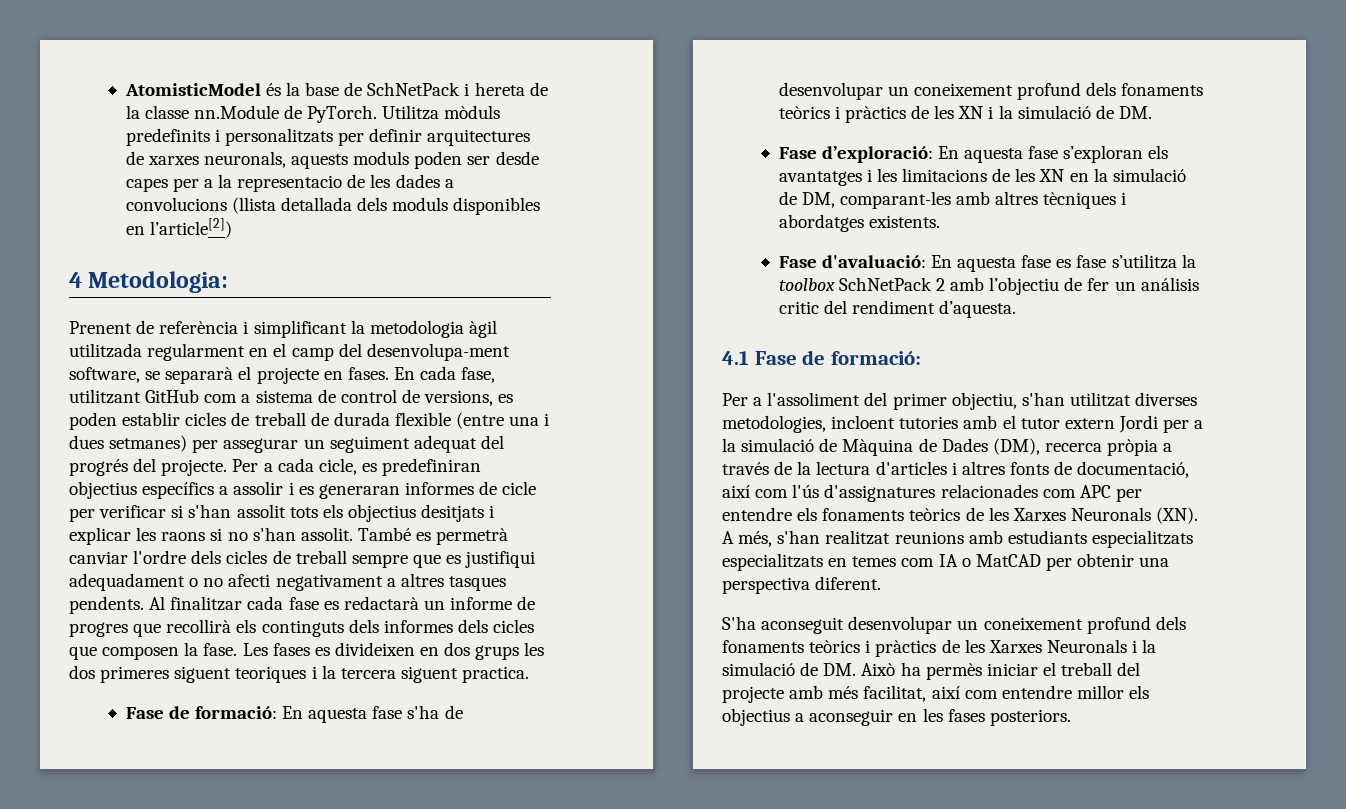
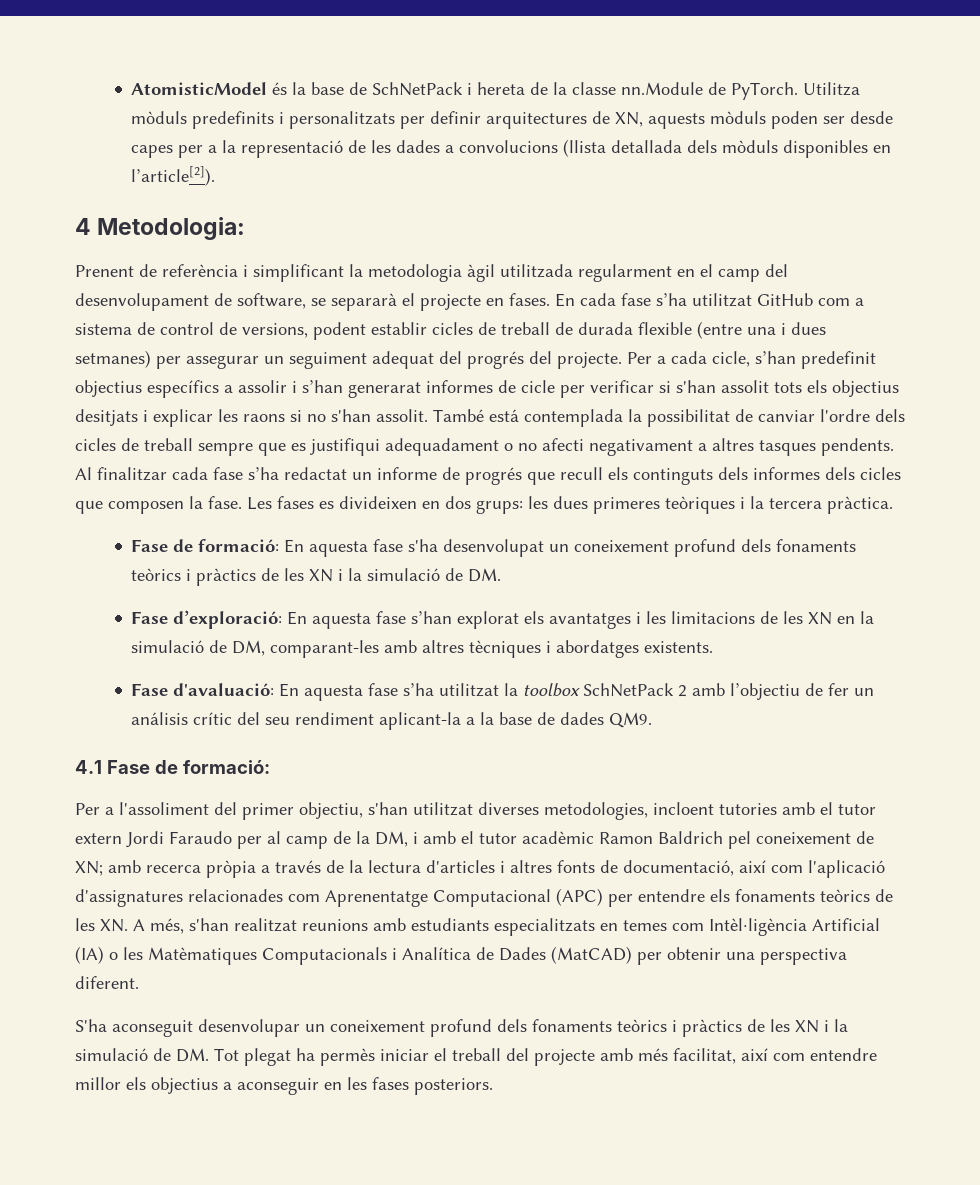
- Utilitza mòduls predefinits i personalitzats per definir arquitectures de xarxes neuronals, aquests moduls poden ser desde capes per a la representacio de les dades a convolucions (llista detallada dels moduls disponibles en l’article[2])
+ Utilitza mòduls predefinits i personalitzats per definir arquitectures de XN, aquests mòduls poden ser desde capes per a la representació de les dades a convolucions (llista detallada dels mòduls disponibles en l’article[2]).
- Prenent de referència i simplificant la metodologia àgil utilitzada regularment en el camp del desenvolupa-ment software, se separarà el projecte en fases.
+ Prenent de referència i simplificant la metodologia àgil utilitzada regularment en el camp del desenvolupament de software, se separarà el projecte en fases.
- En cada fase, utilitzant GitHub com a sistema de control de versions, es poden establir cicles de treball de durada flexible (entre una i dues setmanes) per assegurar un seguiment adequat del progrés del projecte.
+ En cada fase s’ha utilitzat GitHub com a sistema de control de versions, podent establir cicles de treball de durada flexible (entre una i dues setmanes) per assegurar un seguiment adequat del progrés del projecte.
- Per a cada cicle, es predefiniran objectius específics a assolir i es generaran informes de cicle per verificar si s'han assolit tots els objectius desitjats i explicar les raons si no s'han assolit.
+ Per a cada cicle, s’han predefinit objectius específics a assolir i s’han generarat informes de cicle per verificar si s'han assolit tots els objectius desitjats i explicar les raons si no s'han assolit.
- També es permetrà canviar l'ordre dels cicles de treball sempre que es justifiqui adequadament o no afecti negativament a altres tasques pendents.
+ També está contemplada la possibilitat de canviar l'ordre dels cicles de treball sempre que es justifiqui adequadament o no afecti negativament a altres tasques pendents.
- Al finalitzar cada fase es redactarà un informe de progres que recollirà els continguts dels informes dels cicles que composen la fase.
+ Al finalitzar cada fase s’ha redactat un informe de progrés que recull els continguts dels informes dels cicles que composen la fase.
- Les fases es divideixen en dos grups les dos primeres siguent teoriques i la tercera siguent practica.
+ Les fases es divideixen en dos grups: les dues primeres teòriques i la tercera pràctica.
- Fase de formació: En aquesta fase s'ha de desenvolupar un coneixement profund dels fonaments teòrics i pràctics de les XN i la simulació de DM.
+ Fase de formació: En aquesta fase s'ha desenvolupat un coneixement profund dels fonaments teòrics i pràctics de les XN i la simulació de DM.
- Fase d’exploració: En aquesta fase s’exploran els avantatges i les limitacions de les XN en la simulació de DM, comparant-les amb altres tècniques i abordatges existents.
+ Fase d’exploració: En aquesta fase s’han explorat els avantatges i les limitacions de les XN en la simulació de DM, comparant-les amb altres tècniques i abordatges existents.
- Fase d'avaluació: En aquesta fase es fase s’utilitza la toolbox SchNetPack 2 amb l’objectiu de fer un análisis critic del rendiment d’aquesta.
+ Fase d'avaluació: En aquesta fase s’ha utilitzat la toolbox SchNetPack 2 amb l’objectiu de fer un análisis crític del seu rendiment aplicant-la a la base de dades QM9.
- Per a l'assoliment del primer objectiu, s'han utilitzat diverses metodologies, incloent tutories amb el tutor extern Jordi per a la simulació de Màquina de Dades (DM), recerca pròpia a través de la lectura d'articles i altres fonts de documentació, així com l'ús d'assignatures relacionades com APC per entendre els fonaments teòrics de les Xarxes Neuronals (XN). A més, s'han realitzat reunions amb estudiants especialitzats especialitzats en temes com IA o MatCAD per obtenir una perspectiva diferent.
+ Per a l'assoliment del primer objectiu, s'han utilitzat diverses metodologies, incloent tutories amb el tutor extern Jordi Faraudo per al camp de la DM, i amb el tutor acadèmic Ramon Baldrich pel coneixement de XN; amb recerca pròpia a través de la lectura d'articles i altres fonts de documentació, així com l'aplicació d'assignatures relacionades com Aprenentatge Computacional (APC) per entendre els fonaments teòrics de les XN. A més, s'han realitzat reunions amb estudiants especialitzats en temes com Intèl·ligència Artificial (IA) o les Matèmatiques Computacionals i Analítica de Dades (MatCAD) per obtenir una perspectiva diferent.
- S'ha aconseguit desenvolupar un coneixement profund dels fonaments teòrics i pràctics de les Xarxes Neuronals i la simulació de DM. Això ha permès iniciar el treball del projecte amb més facilitat, així com entendre millor els objectius a aconseguir en les fases posteriors.
+ S'ha aconseguit desenvolupar un coneixement profund dels fonaments teòrics i pràctics de les XN i la simulació de DM. Tot plegat ha permès iniciar el treball del projecte amb més facilitat, així com entendre millor els objectius a aconseguir en les fases posteriors.

